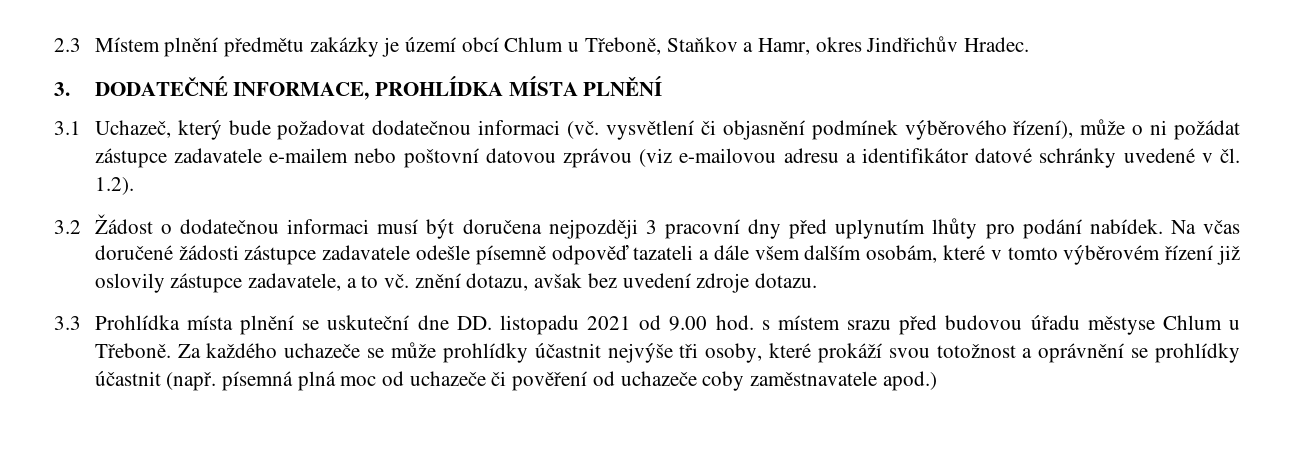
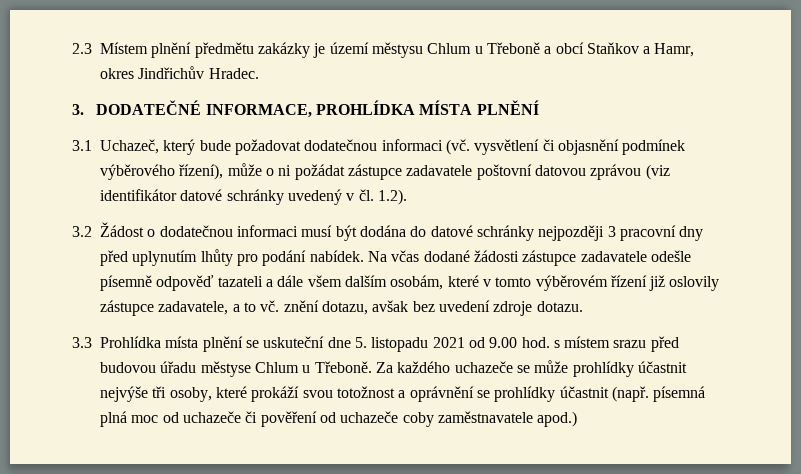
- 2.3 Místem plnění předmětu zakázky je území obcí Chlum u Třeboně, Staňkov a Hamr, okres Jindřichův Hradec.
+ 2.3 Místem plnění předmětu zakázky je území městysu Chlum u Třeboně a obcí Staňkov a Hamr, okres Jindřichův Hradec.
- 3.1 Uchazeč, který bude požadovat dodatečnou informaci (vč. vysvětlení či objasnění podmínek výběrového řízení), může o ni požádat zástupce zadavatele e-mailem nebo poštovní datovou zprávou (viz e-mailovou adresu a identifikátor datové schránky uvedené v čl. 1.2).
+ 3.1 Uchazeč, který bude požadovat dodatečnou informaci (vč. vysvětlení či objasnění podmínek výběrového řízení), může o ni požádat zástupce zadavatele poštovní datovou zprávou (viz identifikátor datové schránky uvedený v čl. 1.2).
- 3.2 Žádost o dodatečnou informaci musí být doručena nejpozději 3 pracovní dny před uplynutím lhůty pro podání nabídek.
+ 3.2 Žádost o dodatečnou informaci musí být dodána do datové schránky nejpozději 3 pracovní dny před uplynutím lhůty pro podání nabídek.
- Na včas doručené žádosti zástupce zadavatele odešle písemně odpověď tazateli a dále všem dalším osobám, které v tomto výběrovém řízení již oslovily zástupce zadavatele, a to vč. znění dotazu, avšak bez uvedení zdroje dotazu.
+ Na včas dodané žádosti zástupce zadavatele odešle písemně odpověď tazateli a dále všem dalším osobám, které v tomto výběrovém řízení již oslovily zástupce zadavatele, a to vč. znění dotazu, avšak bez uvedení zdroje dotazu.
- 3.3 Prohlídka místa plnění se uskuteční dne DD. listopadu 2021 od 9.00 hod. s místem srazu před budovou úřadu městyse Chlum u Třeboně.
+ 3.3 Prohlídka místa plnění se uskuteční dne 5. listopadu 2021 od 9.00 hod. s místem srazu před budovou úřadu městyse Chlum u Třeboně.

